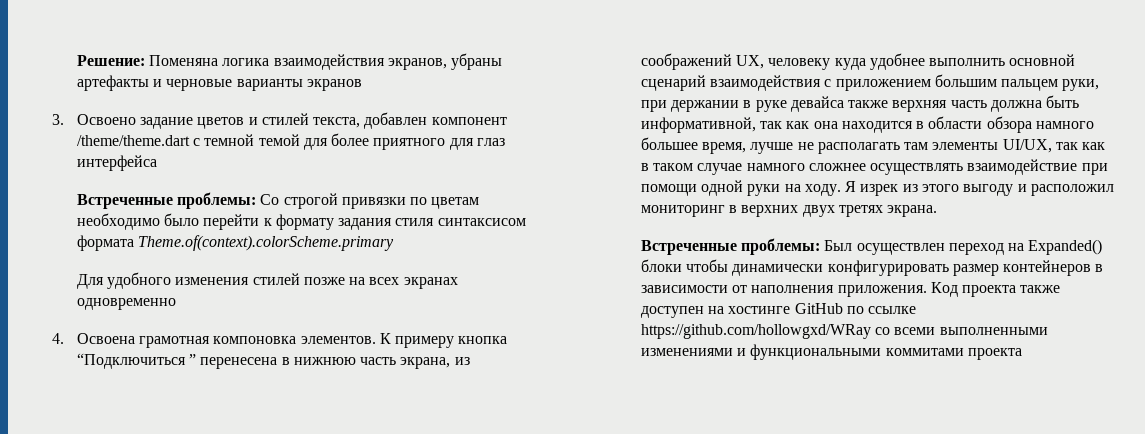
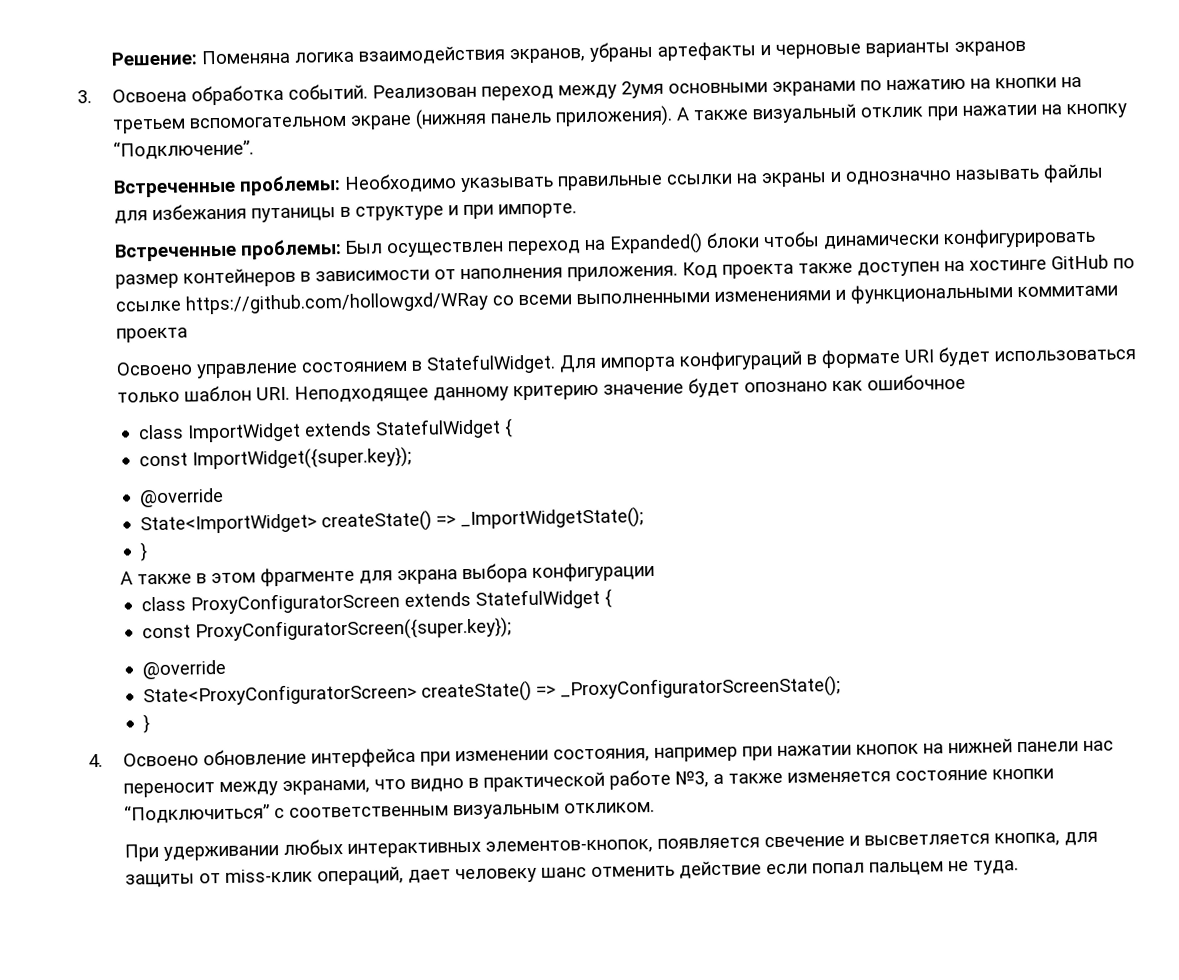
- 3. Освоено задание цветов и стилей текста, добавлен компонент /theme/theme.dart с темной темой для более приятного для глаз интерфейса
- Встреченные проблемы: Со строгой привязки по цветам необходимо было перейти к формату задания стиля синтаксисом формата Theme.of(context).colorScheme.primary
- Для удобного изменения стилей позже на всех экранах одновременно
- 4. Освоена грамотная компоновка элементов. К примеру кнопка “Подключиться ” перенесена в нижнюю часть экрана, из соображений UX, человеку куда удобнее выполнить основной сценарий взаимодействия с приложением большим пальцем руки, при держании в руке девайса также верхняя часть должна быть информативной, так как она находится в области обзора намного большее время, лучше не располагать там элементы UI/UX, так как в таком случае намного сложнее осуществлять взаимодействие при помощи одной руки на ходу. Я изрек из этого выгоду и расположил мониторинг в верхних двух третях экрана.
+ 3. Освоена обработка событий. Реализован переход между 2умя основными экранами по нажатию на кнопки на третьем вспомогательном экране (нижняя панель приложения). А также визуальный отклик при нажатии на кнопку “Подключение”.
+ Встреченные проблемы: Необходимо указывать правильные ссылки на экраны и однозначно называть файлы для избежания путаницы в структуре и при импорте.
+ Освоено управление состоянием в StatefulWidget. Для импорта конфигураций в формате URI будет использоваться только шаблон URI. Неподходящее данному критерию значение будет опознано как ошибочное
+ class ImportWidget extends StatefulWidget {
+ const ImportWidget({super.key});
+ @override
+ State<ImportWidget> createState() => _ImportWidgetState();
+ }
+ А также в этом фрагменте для экрана выбора конфигурации
+ class ProxyConfiguratorScreen extends StatefulWidget {
+ const ProxyConfiguratorScreen({super.key});
+ @override
+ State<ProxyConfiguratorScreen> createState() => _ProxyConfiguratorScreenState();
+ }
+ 4. Освоено обновление интерфейса при изменении состояния, например при нажатии кнопок на нижней панели нас переносит между экранами, что видно в практической работе №3, а также изменяется состояние кнопки “Подключиться” с соответственным визуальным откликом.
+ При удерживании любых интерактивных элементов-кнопок, появляется свечение и высветляется кнопка, для защиты от miss-клик операций, дает человеку шанс отменить действие если попал пальцем не туда.

